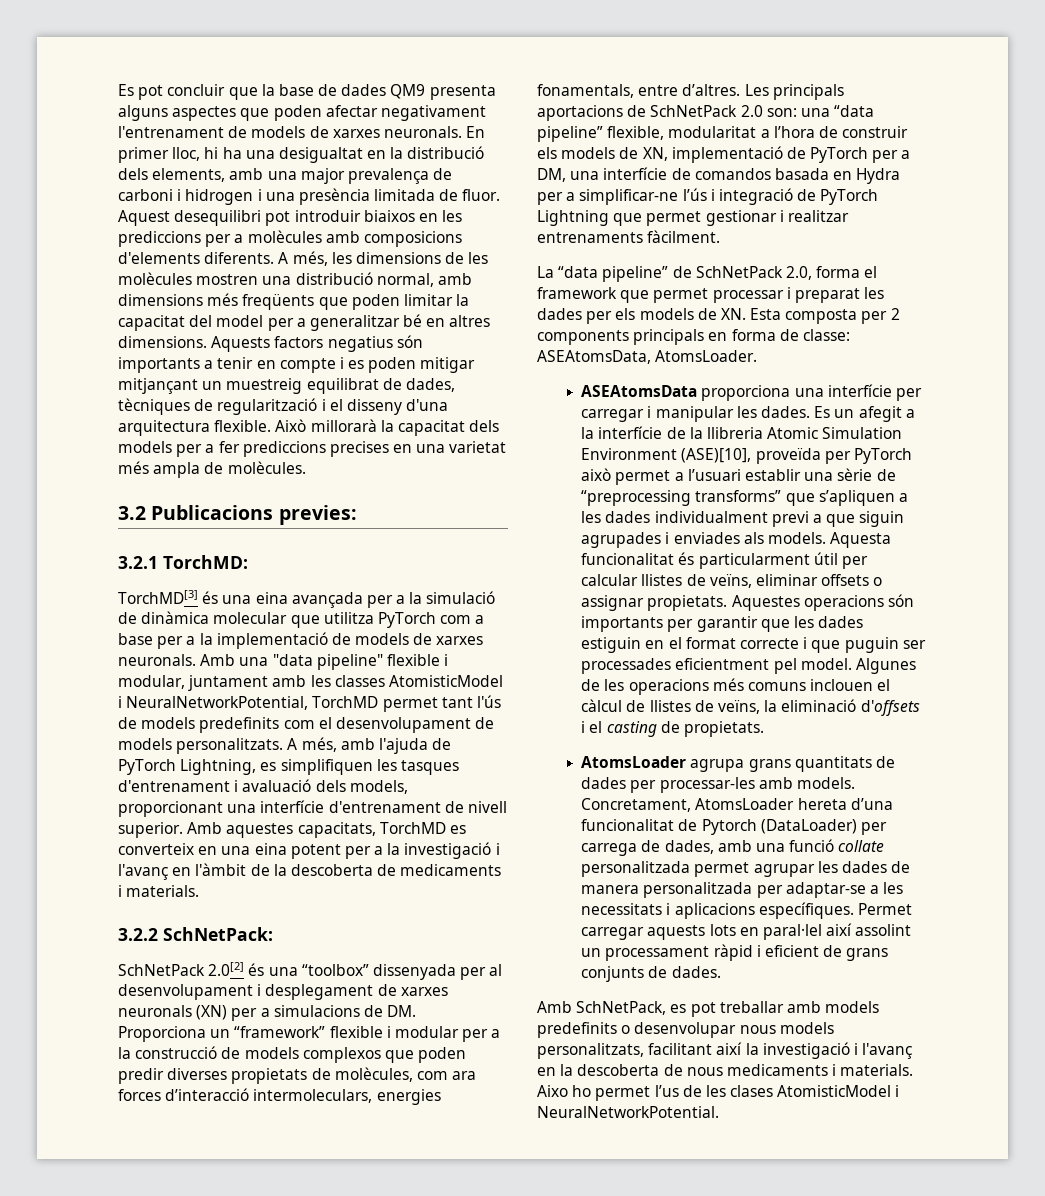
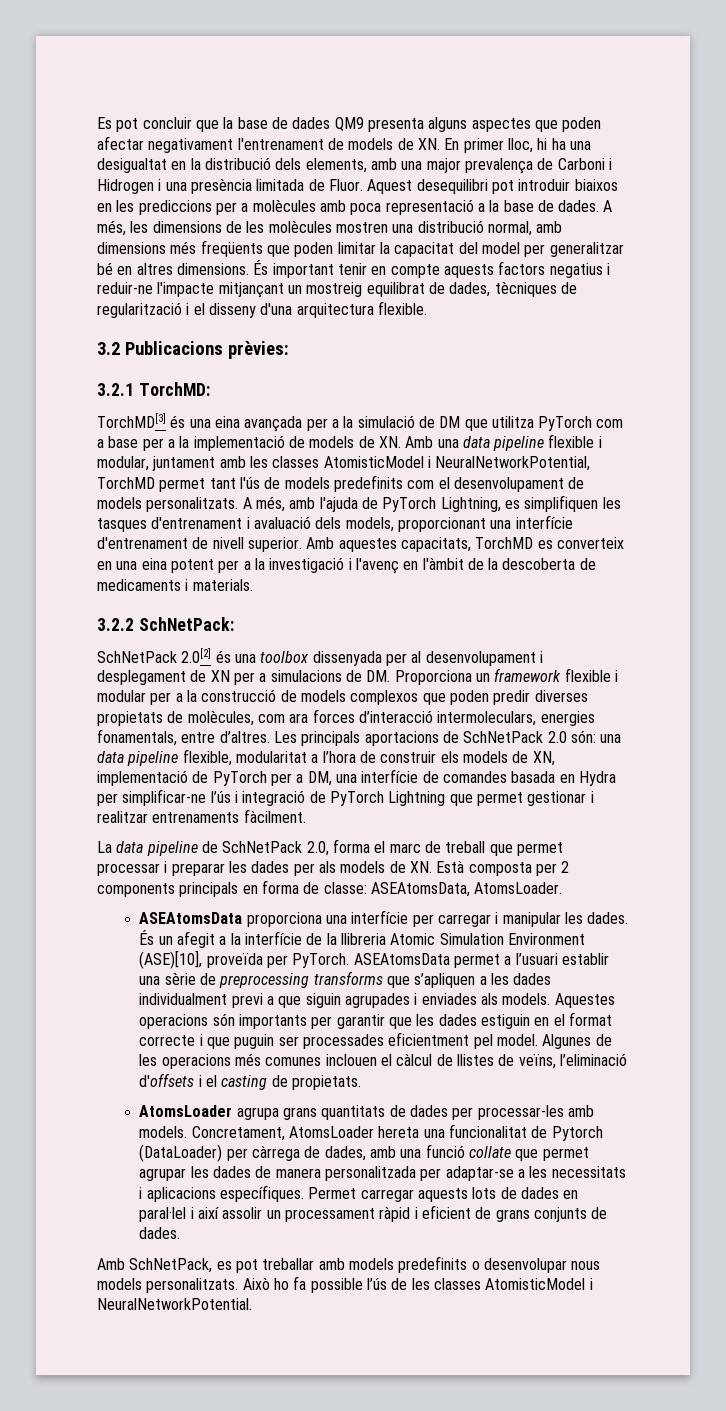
- Es pot concluir que la base de dades QM9 presenta alguns aspectes que poden afectar negativament l'entrenament de models de xarxes neuronals. En primer lloc, hi ha una desigualtat en la distribució dels elements, amb una major prevalença de carboni i hidrogen i una presència limitada de fluor.
+ Es pot concluir que la base de dades QM9 presenta alguns aspectes que poden afectar negativament l'entrenament de models de XN. En primer lloc, hi ha una desigualtat en la distribució dels elements, amb una major prevalença de Carboni i Hidrogen i una presència limitada de Fluor.
- Aquest desequilibri pot introduir biaixos en les prediccions per a molècules amb composicions d'elements diferents.
+ Aquest desequilibri pot introduir biaixos en les prediccions per a molècules amb poca representació a la base de dades.
- A més, les dimensions de les molècules mostren una distribució normal, amb dimensions més freqüents que poden limitar la capacitat del model per a generalitzar bé en altres dimensions.
+ A més, les dimensions de les molècules mostren una distribució normal, amb dimensions més freqüents que poden limitar la capacitat del model per generalitzar bé en altres dimensions.
- Aquests factors negatius són importants a tenir en compte i es poden mitigar mitjançant un muestreig equilibrat de dades, tècniques de regularització i el disseny d'una arquitectura flexible. Això millorarà la capacitat dels models per a fer prediccions precises en una varietat més ampla de molècules.
+ És important tenir en compte aquests factors negatius i reduir-ne l'impacte mitjançant un mostreig equilibrat de dades, tècniques de regularització i el disseny d'una arquitectura flexible.
- 3.2 Publicacions previes:
+ 3.2 Publicacions prèvies:
- TorchMD[3] és una eina avançada per a la simulació de dinàmica molecular que utilitza PyTorch com a base per a la implementació de models de xarxes neuronals. Amb una "data pipeline" flexible i modular, juntament amb les classes AtomisticModel i NeuralNetworkPotential, TorchMD permet tant l'ús de models predefinits com el desenvolupament de models personalitzats.
+ TorchMD[3] és una eina avançada per a la simulació de DM que utilitza PyTorch com a base per a la implementació de models de XN. Amb una data pipeline flexible i modular, juntament amb les classes AtomisticModel i NeuralNetworkPotential, TorchMD permet tant l'ús de models predefinits com el desenvolupament de models personalitzats.
- Amb aquestes capacitats, TorchMD es converteix en una eina potent per a la investigació i l'avanç en l'àmbit de la descoberta de medicaments i materials.
+ Amb aquestes capacitats, TorchMD es converteix en una eina potent per a la investigació i l'avenç en l'àmbit de la descoberta de medicaments i materials.
- SchNetPack 2.0[2] és una “toolbox” dissenyada per al desenvolupament i desplegament de xarxes neuronals (XN) per a simulacions de DM. Proporciona un “framework” flexible i modular per a la construcció de models complexos que poden predir diverses propietats de molècules, com ara forces d’interacció intermoleculars, energies fonamentals, entre d’altres.
+ SchNetPack 2.0[2] és una toolbox dissenyada per al desenvolupament i desplegament de XN per a simulacions de DM. Proporciona un framework flexible i modular per a la construcció de models complexos que poden predir diverses propietats de molècules, com ara forces d’interacció intermoleculars, energies fonamentals, entre d’altres.
- Les principals aportacions de SchNetPack 2.0 son: una “data pipeline” flexible, modularitat a l’hora de construir els models de XN, implementació de PyTorch per a DM, una interfície de comandos basada en Hydra per a simplificar-ne l’ús i integració de PyTorch Lightning que permet gestionar i realitzar entrenaments fàcilment.
+ Les principals aportacions de SchNetPack 2.0 són: una data pipeline flexible, modularitat a l’hora de construir els models de XN, implementació de PyTorch per a DM, una interfície de comandes basada en Hydra per simplificar-ne l’ús i integració de PyTorch Lightning que permet gestionar i realitzar entrenaments fàcilment.
- La “data pipeline” de SchNetPack 2.0, forma el framework que permet processar i preparat les dades per els models de XN. Esta composta per 2 components principals en forma de classe: ASEAtomsData, AtomsLoader.
+ La data pipeline de SchNetPack 2.0, forma el marc de treball que permet processar i preparar les dades per als models de XN. Està composta per 2 components principals en forma de classe: ASEAtomsData, AtomsLoader.
- Es un afegit a la interfície de la llibreria Atomic Simulation Environment (ASE)[10], proveïda per PyTorch això permet a l’usuari establir una sèrie de “preprocessing transforms” que s’apliquen a les dades individualment previ a que siguin agrupades i enviades als models.
+ És un afegit a la interfície de la llibreria Atomic Simulation Environment (ASE)[10], proveïda per PyTorch. ASEAtomsData permet a l’usuari establir una sèrie de preprocessing transforms que s’apliquen a les dades individualment previ a que siguin agrupades i enviades als models.
- Aquesta funcionalitat és particularment útil per calcular llistes de veïns, eliminar offsets o assignar propietats.
- Algunes de les operacions més comuns inclouen el càlcul de llistes de veïns, la eliminació d'offsets i el casting de propietats.
+ Algunes de les operacions més comunes inclouen el càlcul de llistes de veïns, l’eliminació d'offsets i el casting de propietats.
- Concretament, AtomsLoader hereta d’una funcionalitat de Pytorch (DataLoader) per carrega de dades, amb una funció collate personalitzada permet agrupar les dades de manera personalitzada per adaptar-se a les necessitats i aplicacions específiques.
+ Concretament, AtomsLoader hereta una funcionalitat de Pytorch (DataLoader) per càrrega de dades, amb una funció collate que permet agrupar les dades de manera personalitzada per adaptar-se a les necessitats i aplicacions específiques.
- Permet carregar aquests lots en paral·lel així assolint un processament ràpid i eficient de grans conjunts de dades.
+ Permet carregar aquests lots de dades en paral·lel i així assolir un processament ràpid i eficient de grans conjunts de dades.
- Amb SchNetPack, es pot treballar amb models predefinits o desenvolupar nous models personalitzats, facilitant així la investigació i l'avanç en la descoberta de nous medicaments i materials. Aixo ho permet l’us de les clases AtomisticModel i NeuralNetworkPotential.
+ Amb SchNetPack, es pot treballar amb models predefinits o desenvolupar nous models personalitzats. Això ho fa possible l’ús de les classes AtomisticModel i NeuralNetworkPotential.

